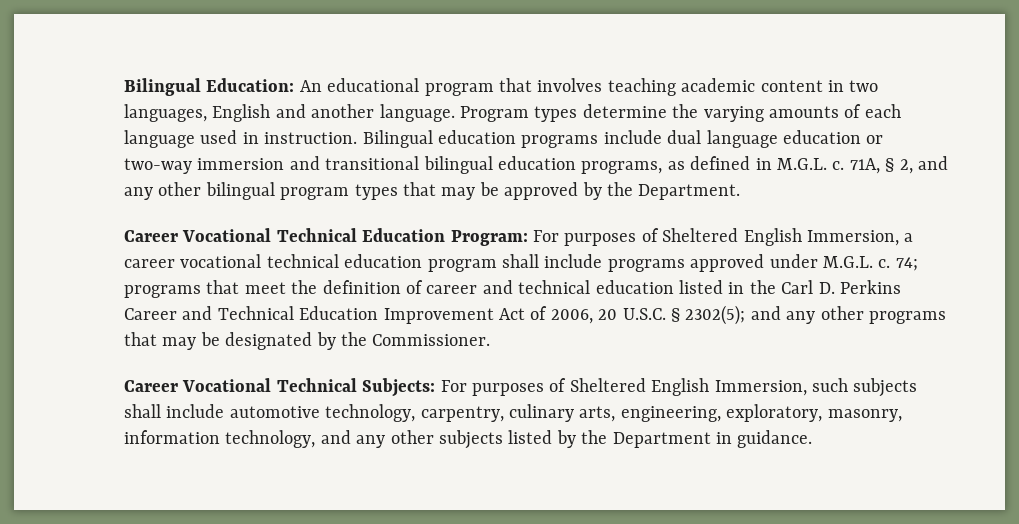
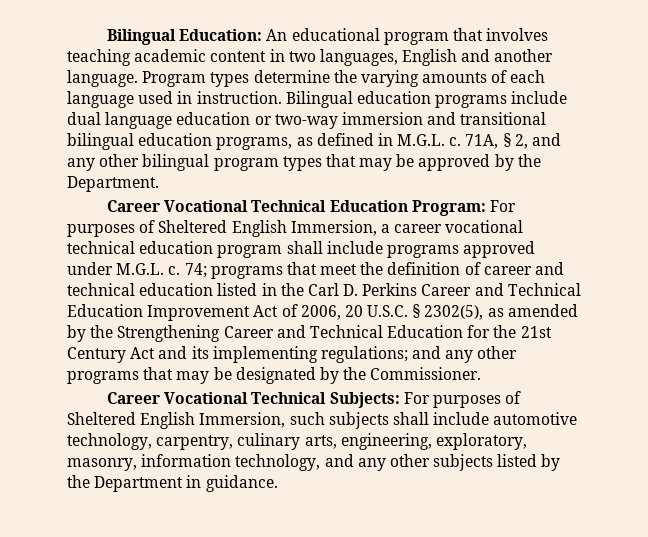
- 74; programs that meet the definition of career and technical education listed in the Carl D. Perkins Career and Technical Education Improvement Act of 2006, 20 U.S.C. § 2302(5); and any other programs that may be designated by the Commissioner.
+ 74; programs that meet the definition of career and technical education listed in the Carl D. Perkins Career and Technical Education Improvement Act of 2006, 20 U.S.C. § 2302(5), as amended by the Strengthening Career and Technical Education for the 21st Century Act and its implementing regulations; and any other programs that may be designated by the Commissioner.

